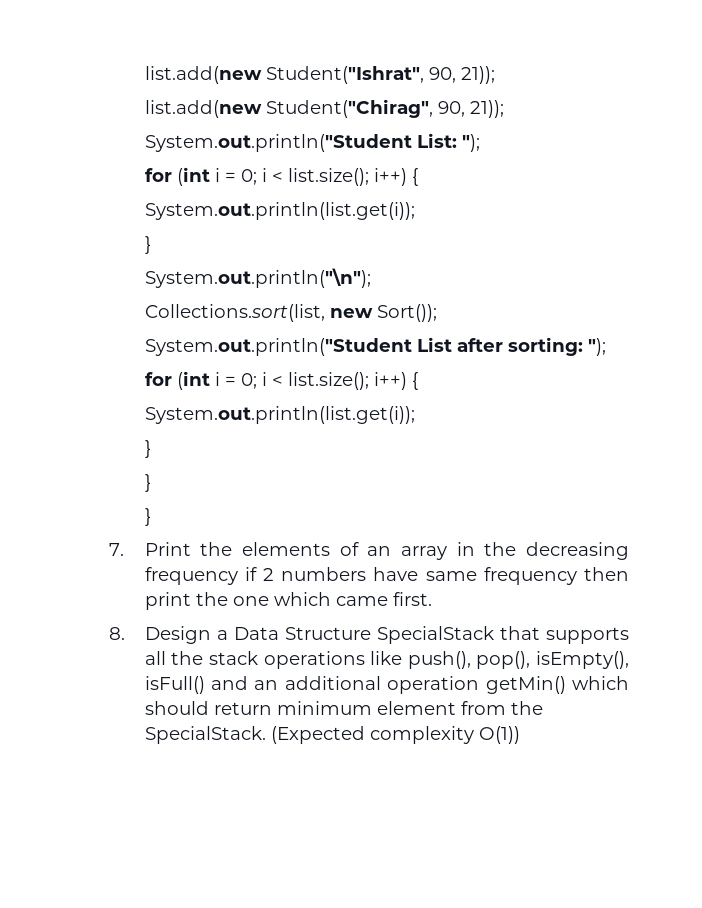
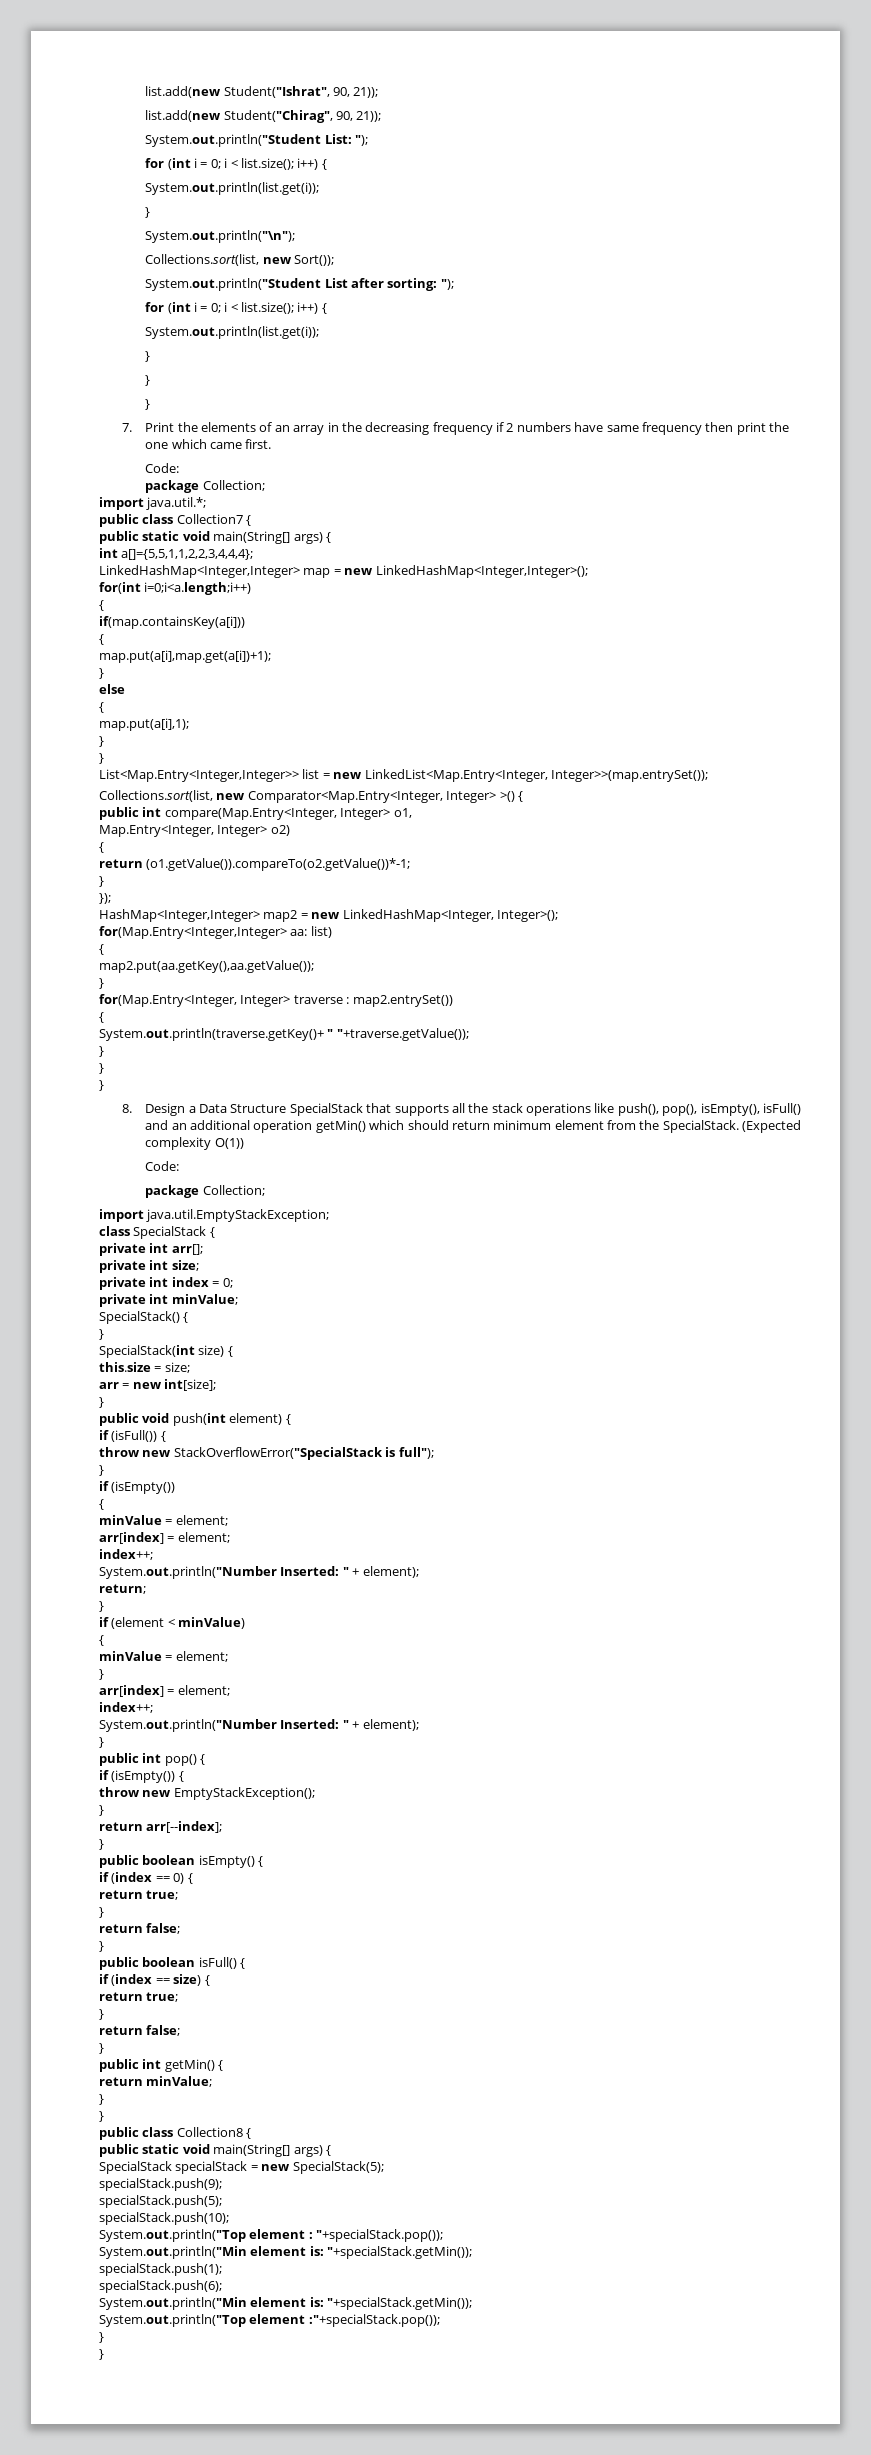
  7. Print the elements of an array in the decreasing frequency if 2 numbers have same frequency then print the one which came first.
+ Code:
+ package Collection;
+ import java.util.*;
+ public class Collection7 {
+ public static void main(String[] args) {
+ int a[]={5,5,1,1,2,2,3,4,4,4};
+ LinkedHashMap<Integer,Integer> map = new LinkedHashMap<Integer,Integer>();
+ for(int i=0;i<a.length;i++)
+ {
+ if(map.containsKey(a[i]))
+ {
+ map.put(a[i],map.get(a[i])+1);
+ }
+ else
+ {
+ map.put(a[i],1);
+ }
+ }
+ List<Map.Entry<Integer,Integer>> list = new LinkedList<Map.Entry<Integer, Integer>>(map.entrySet());
+ Collections.sort(list, new Comparator<Map.Entry<Integer, Integer> >() {
+ public int compare(Map.Entry<Integer, Integer> o1,
+ Map.Entry<Integer, Integer> o2)
+ {
+ return (o1.getValue()).compareTo(o2.getValue())*-1;
+ }
+ });
+ HashMap<Integer,Integer> map2 = new LinkedHashMap<Integer, Integer>();
+ for(Map.Entry<Integer,Integer> aa: list)
+ {
+ map2.put(aa.getKey(),aa.getValue());
+ }
+ for(Map.Entry<Integer, Integer> traverse : map2.entrySet())
+ {
+ System.out.println(traverse.getKey()+ " "+traverse.getValue());
+ }
+ }
+ }
  (Expected complexity O(1))
+ Code:
+ package Collection;
+ import java.util.EmptyStackException;
+ class SpecialStack {
+ private int arr[];
+ private int size;
+ private int index = 0;
+ private int minValue;
+ SpecialStack() {
+ }
+ SpecialStack(int size) {
+ this.size = size;
+ arr = new int[size];
+ }
+ public void push(int element) {
+ if (isFull()) {
+ throw new StackOverflowError("SpecialStack is full");
+ }
+ if (isEmpty())
+ {
+ minValue = element;
+ arr[index] = element;
+ index++;
+ System.out.println("Number Inserted: " + element);
+ return;
+ }
+ if (element < minValue)
+ {
+ minValue = element;
+ }
+ arr[index] = element;
+ index++;
+ System.out.println("Number Inserted: " + element);
+ }
+ public int pop() {
+ if (isEmpty()) {
+ throw new EmptyStackException();
+ }
+ return arr[--index];
+ }
+ public boolean isEmpty() {
+ if (index == 0) {
+ return true;
+ }
+ return false;
+ }
+ public boolean isFull() {
+ if (index == size) {
+ return true;
+ }
+ return false;
+ }
+ public int getMin() {
+ return minValue;
+ }
+ }
+ public class Collection8 {
+ public static void main(String[] args) {
+ SpecialStack specialStack = new SpecialStack(5);
+ specialStack.push(9);
+ specialStack.push(5);
+ specialStack.push(10);
+ System.out.println("Top element : "+specialStack.pop());
+ System.out.println("Min element is: "+specialStack.getMin());
+ specialStack.push(1);
+ specialStack.push(6);
+ System.out.println("Min element is: "+specialStack.getMin());
+ System.out.println("Top element :"+specialStack.pop());
+ }
+ }

